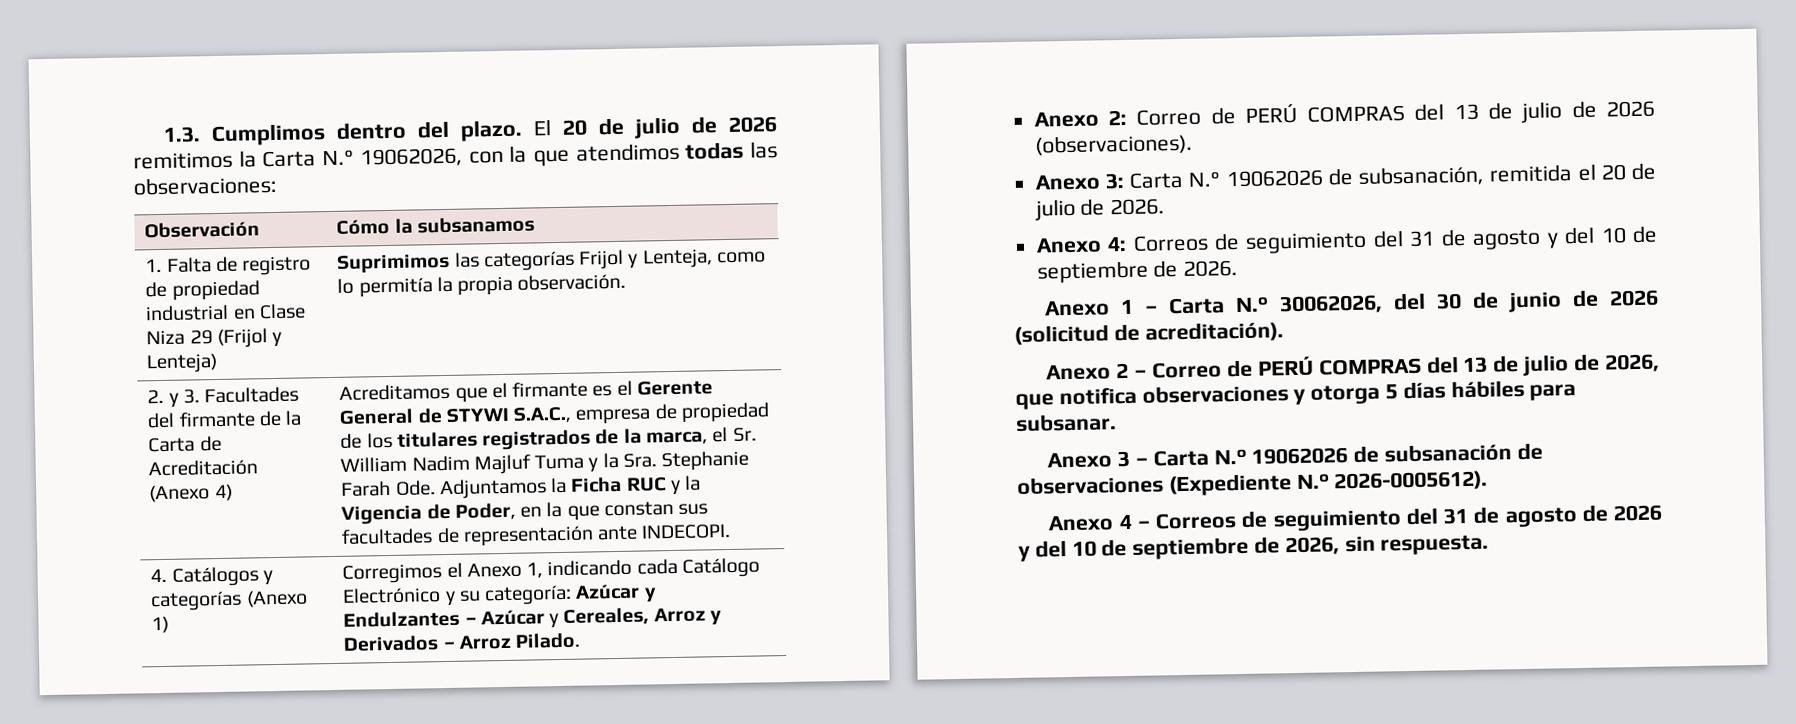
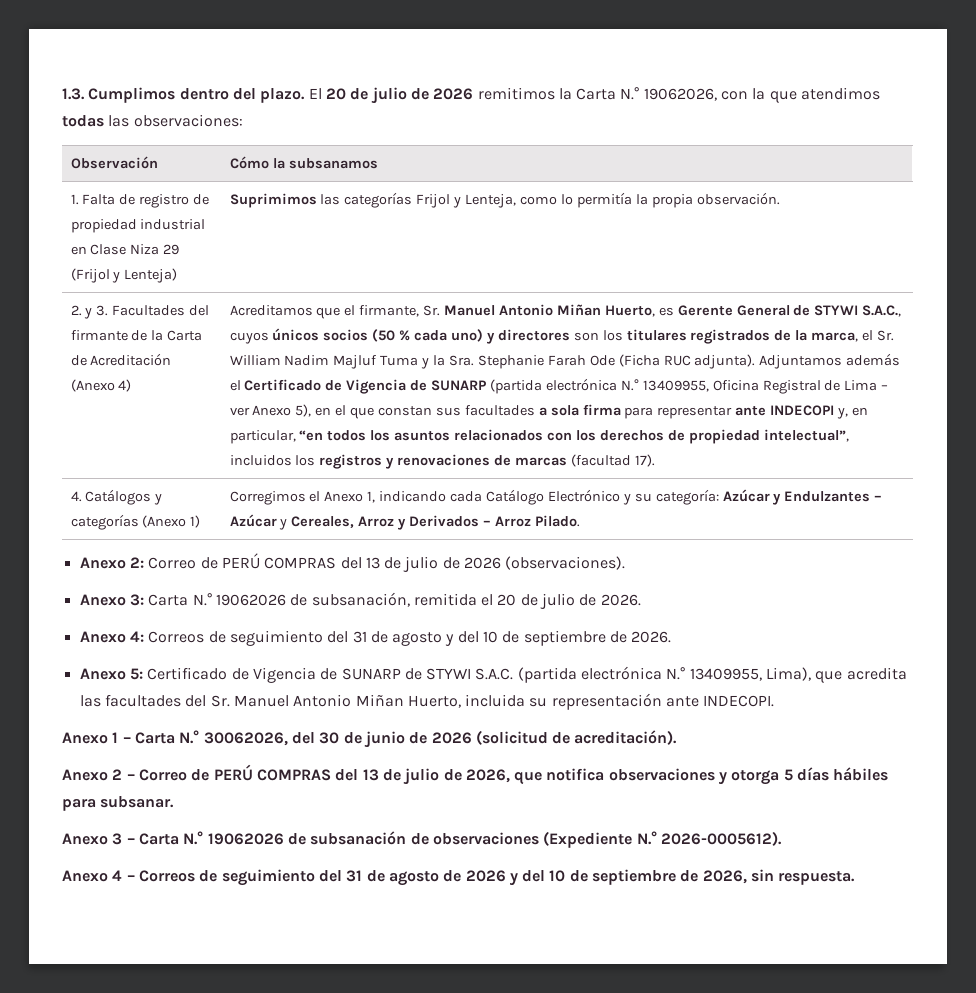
- Acreditamos que el firmante es el Gerente General de STYWI S.A.C., empresa de propiedad de los titulares registrados de la marca, el Sr. William Nadim Majluf Tuma y la Sra. Stephanie Farah Ode. Adjuntamos la Ficha RUC y la Vigencia de Poder, en la que constan sus facultades de representación ante INDECOPI.
+ Acreditamos que el firmante, Sr. Manuel Antonio Miñan Huerto, es Gerente General de STYWI S.A.C., cuyos únicos socios (50 % cada uno) y directores son los titulares registrados de la marca, el Sr. William Nadim Majluf Tuma y la Sra. Stephanie Farah Ode (Ficha RUC adjunta). Adjuntamos además el Certificado de Vigencia de SUNARP (partida electrónica N.° 13409955, Oficina Registral de Lima – ver Anexo 5), en el que constan sus facultades a sola firma para representar ante INDECOPI y, en particular, “en todos los asuntos relacionados con los derechos de propiedad intelectual”, incluidos los registros y renovaciones de marcas (facultad 17).
+ Anexo 5: Certificado de Vigencia de SUNARP de STYWI S.A.C. (partida electrónica N.° 13409955, Lima), que acredita las facultades del Sr. Manuel Antonio Miñan Huerto, incluida su representación ante INDECOPI.

